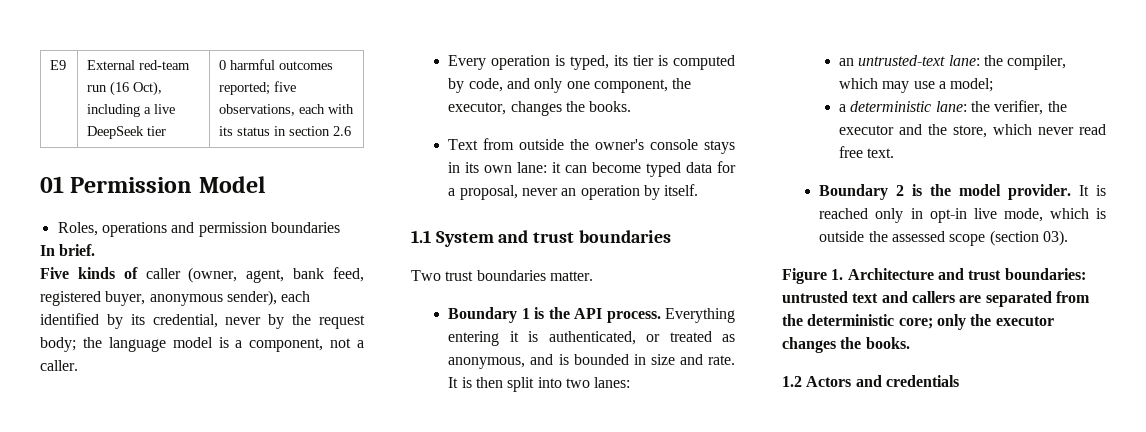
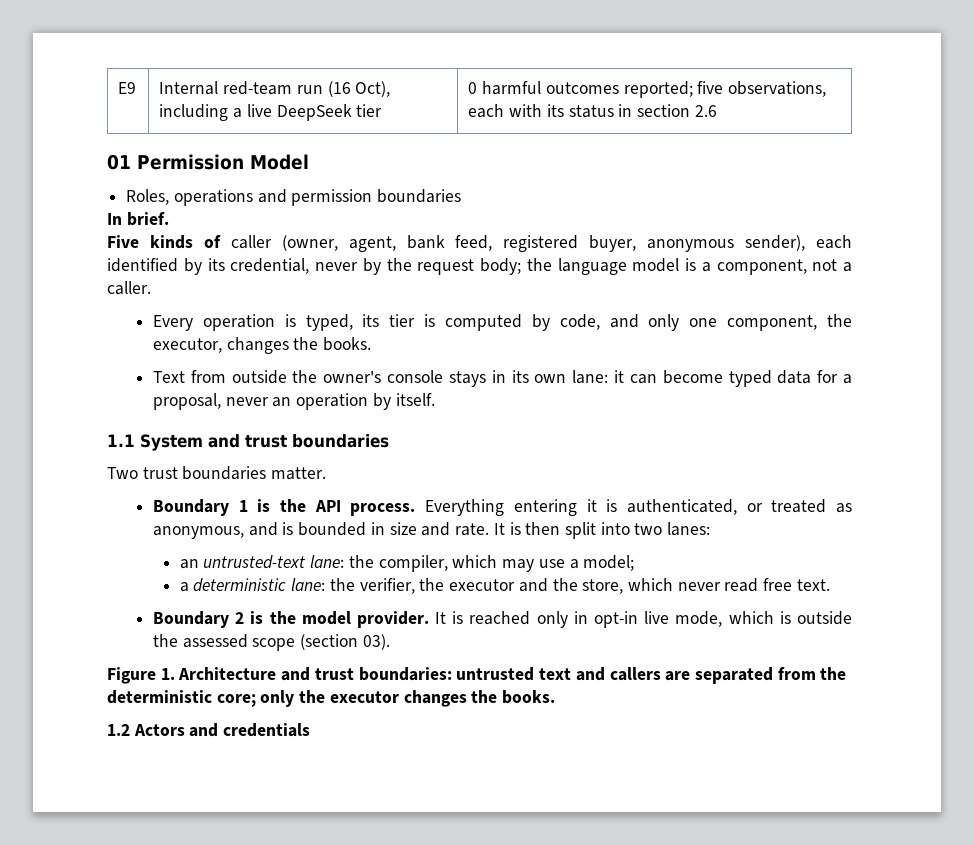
- E9 | External red-team run (16 Oct), including a live DeepSeek tier | 0 harmful outcomes reported; five observations, each with its status in section 2.6
+ E9 | Internal red-team run (16 Oct), including a live DeepSeek tier | 0 harmful outcomes reported; five observations, each with its status in section 2.6

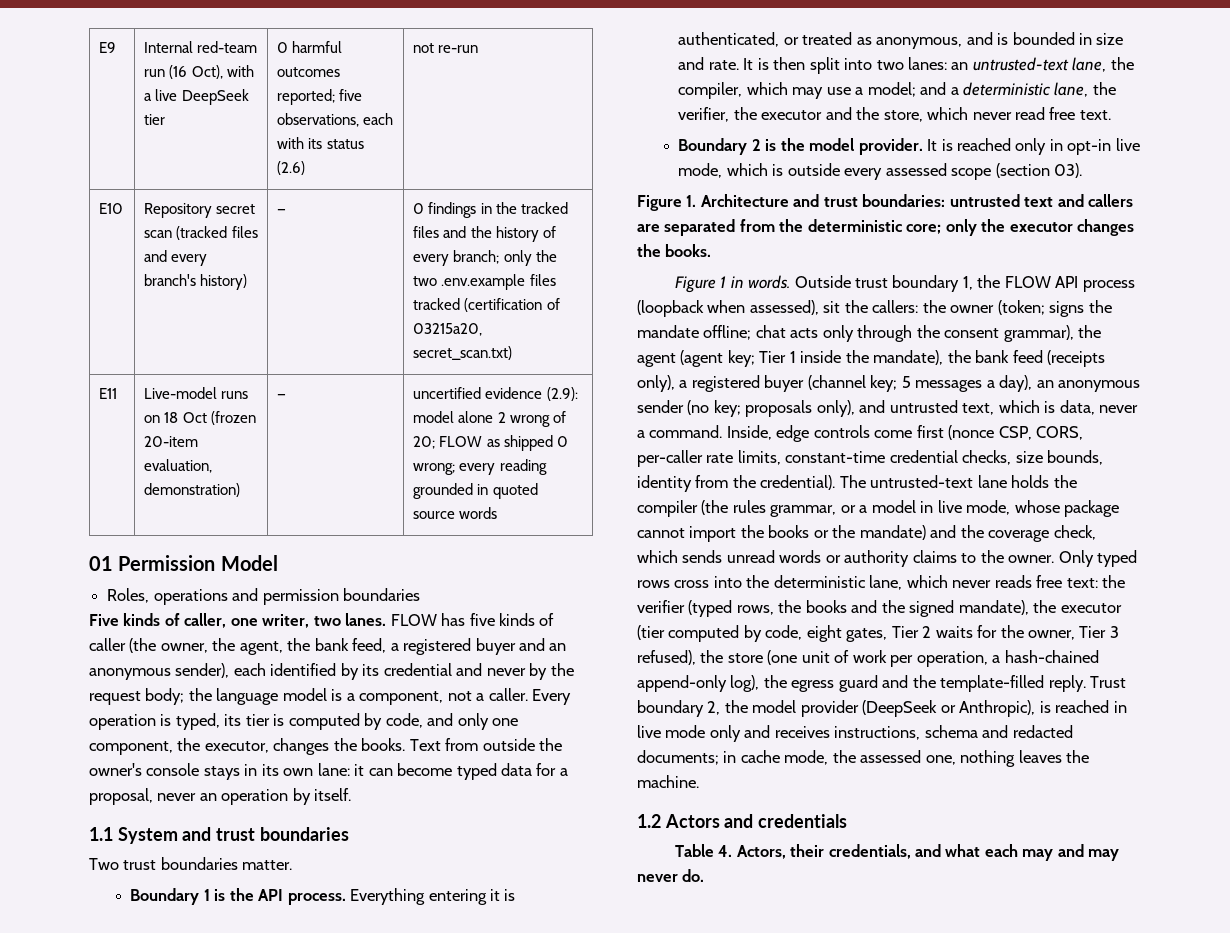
- E9 | Internal red-team run (16 Oct), including a live DeepSeek tier | 0 harmful outcomes reported; five observations, each with its status in section 2.6
+ E9 | Internal red-team run (16 Oct), with a live DeepSeek tier | 0 harmful outcomes reported; five observations, each with its status (2.6) | not re-run
+ E10 | Repository secret scan (tracked files and every branch's history) | — | 0 findings in the tracked files and the history of every branch; only the two .env.example files tracked (certification of 03215a20, secret_scan.txt)
+ E11 | Live-model runs on 18 Oct (frozen 20-item evaluation, demonstration) | — | uncertified evidence (2.9): model alone 2 wrong of 20; FLOW as shipped 0 wrong; every reading grounded in quoted source words
- In brief.
- Five kinds of caller (owner, agent, bank feed, registered buyer, anonymous sender), each identified by its credential, never by the request body;
+ Five kinds of caller, one writer, two lanes. FLOW has five kinds of caller (the owner, the agent, the bank feed, a registered buyer and an anonymous sender), each identified by its credential and never by the request body;
- the language model is a component, not a caller.
- Every operation is typed, its tier is computed by code, and only one component, the executor, changes the books.
- Text from outside the owner's console stays in its own lane:
+ the language model is a component, not a caller. Every operation is typed, its tier is computed by code, and only one component, the executor, changes the books. Text from outside the owner's console stays in its own lane:
- It is then split into two lanes:
- an untrusted-text lane: the compiler, which may use a model;
- a deterministic lane: the verifier, the executor and the store, which never read free text.
+ It is then split into two lanes: an untrusted-text lane, the compiler, which may use a model; and a deterministic lane, the verifier, the executor and the store, which never read free text.
- It is reached only in opt-in live mode, which is outside the assessed scope (section 03).
+ It is reached only in opt-in live mode, which is outside every assessed scope (section 03).
+ Figure 1 in words. Outside trust boundary 1, the FLOW API process (loopback when assessed), sit the callers: the owner (token; signs the mandate offline; chat acts only through the consent grammar), the agent (agent key; Tier 1 inside the mandate), the bank feed (receipts only), a registered buyer (channel key; 5 messages a day), an anonymous sender (no key; proposals only), and untrusted text, which is data, never a command. Inside, edge controls come first (nonce CSP, CORS, per-caller rate limits, constant-time credential checks, size bounds, identity from the credential). The untrusted-text lane holds the compiler (the rules grammar, or a model in live mode, whose package cannot import the books or the mandate) and the coverage check, which sends unread words or authority claims to the owner. Only typed rows cross into the deterministic lane, which never reads free text: the verifier (typed rows, the books and the signed mandate), the executor (tier computed by code, eight gates, Tier 2 waits for the owner, Tier 3 refused), the store (one unit of work per operation, a hash-chained append-only log), the egress guard and the template-filled reply. Trust boundary 2, the model provider (DeepSeek or Anthropic), is reached in live mode only and receives instructions, schema and redacted documents; in cache mode, the assessed one, nothing leaves the machine.
  1.2 Actors and credentials
+ Table 4. Actors, their credentials, and what each may and may never do.

